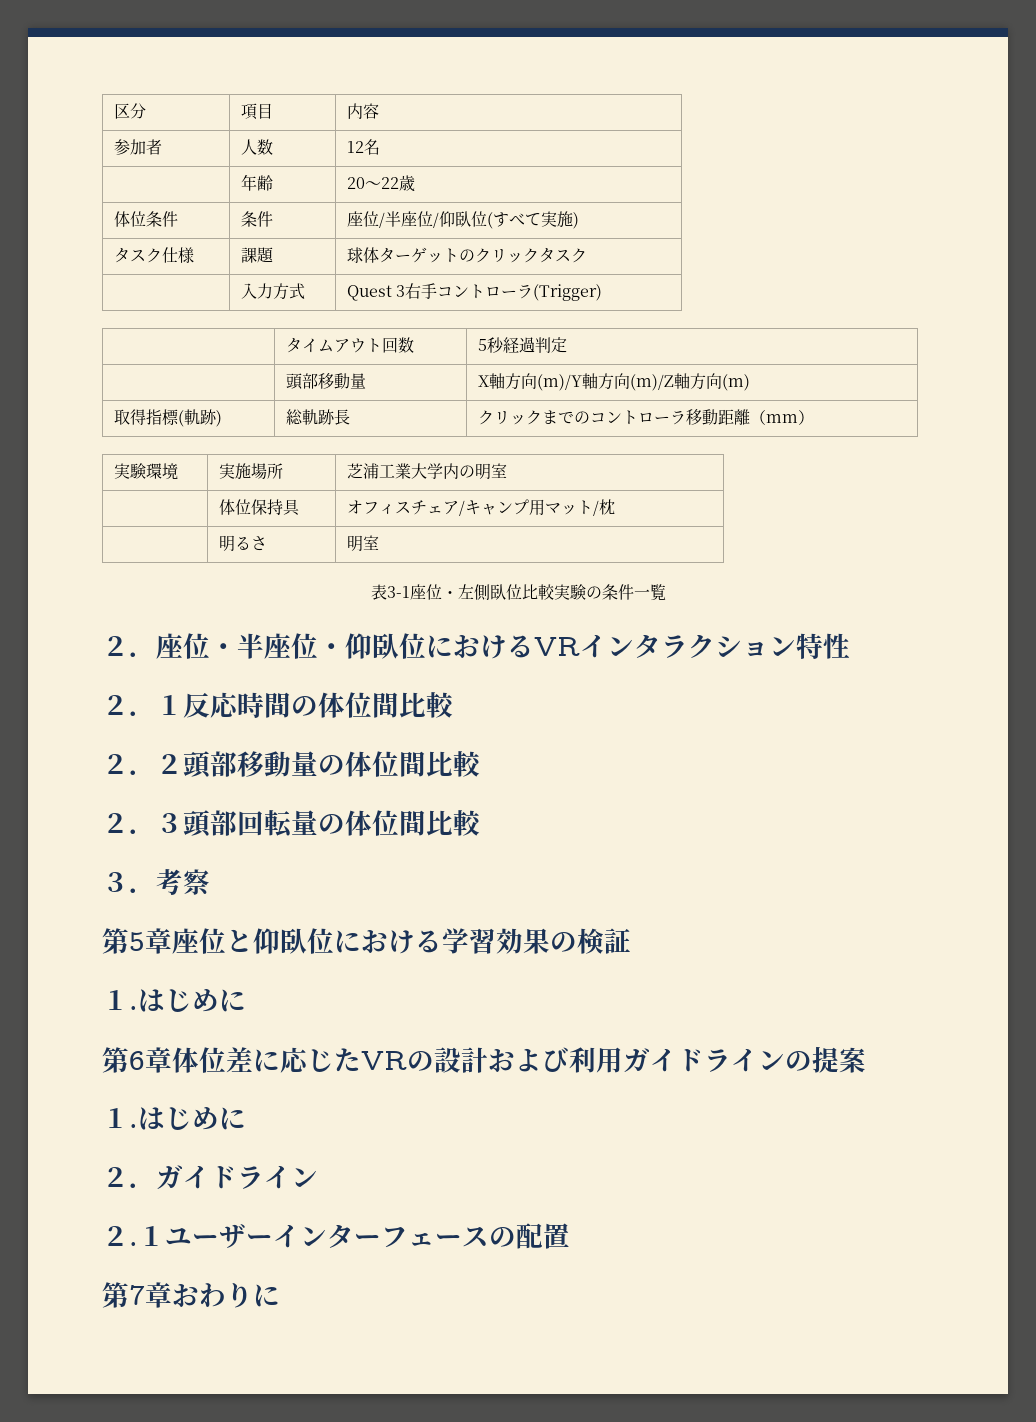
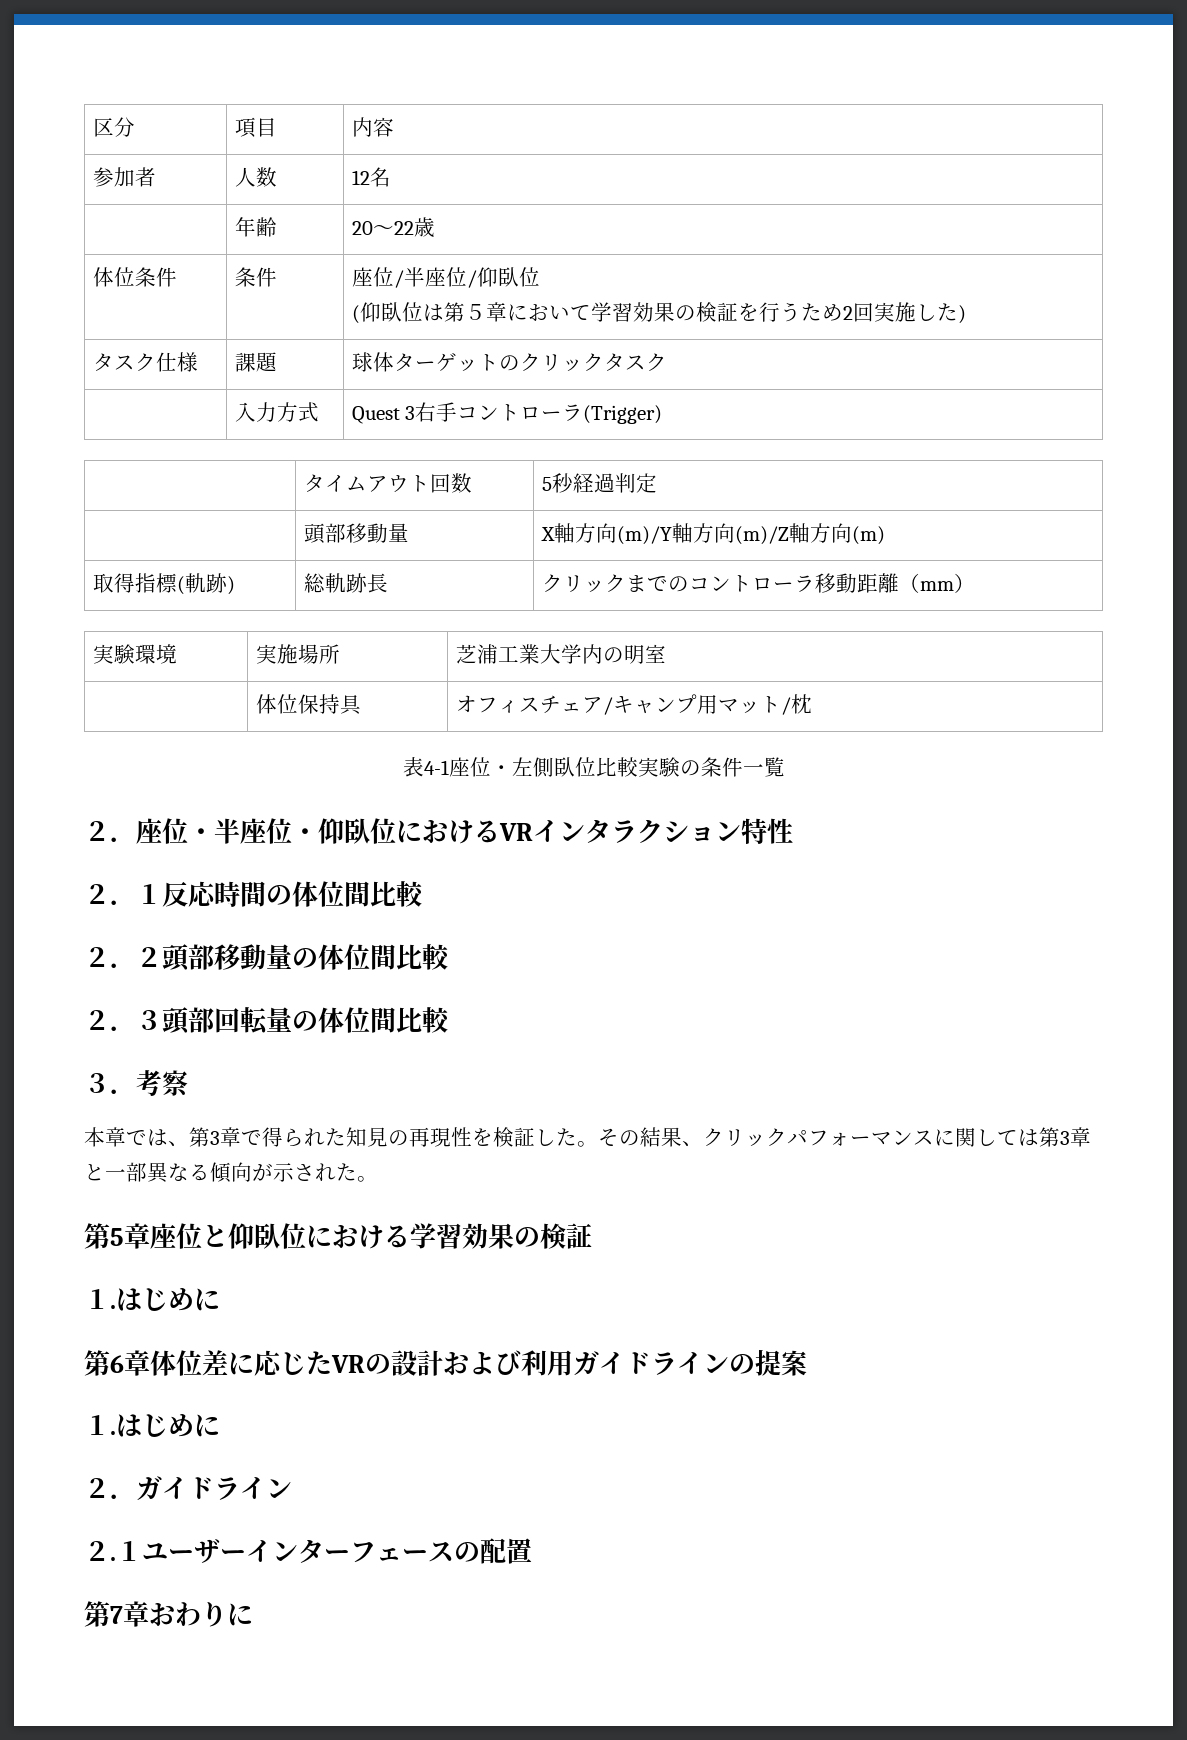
- 体位条件 | 条件 | 座位/半座位/仰臥位(すべて実施)
+ 体位条件 | 条件 | 座位/半座位/仰臥位
+ (仰臥位は第５章において学習効果の検証を行うため2回実施した)
- | 明るさ | 明室
- 表3-1座位・左側臥位比較実験の条件一覧
+ 表4-1座位・左側臥位比較実験の条件一覧
+ 本章では、第3章で得られた知見の再現性を検証した。その結果、クリックパフォーマンスに関しては第3章と一部異なる傾向が示された。

